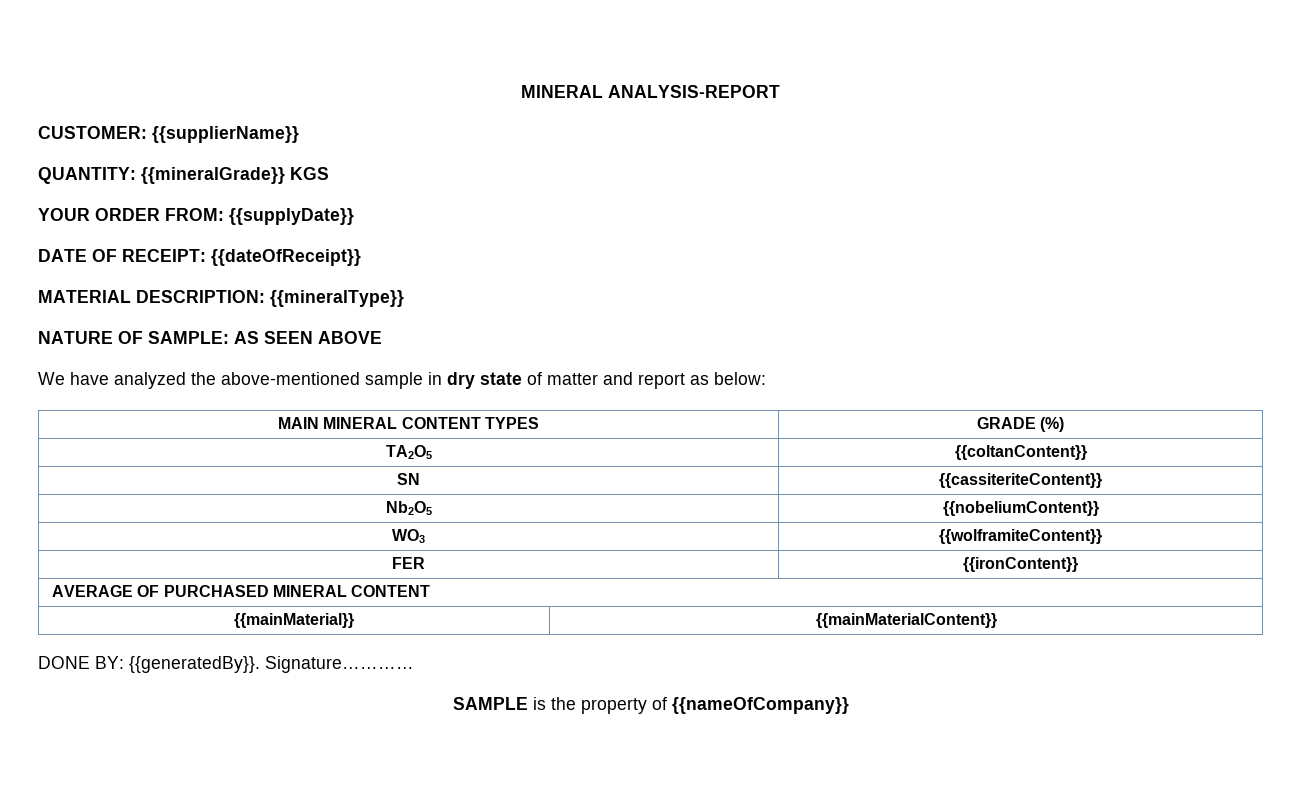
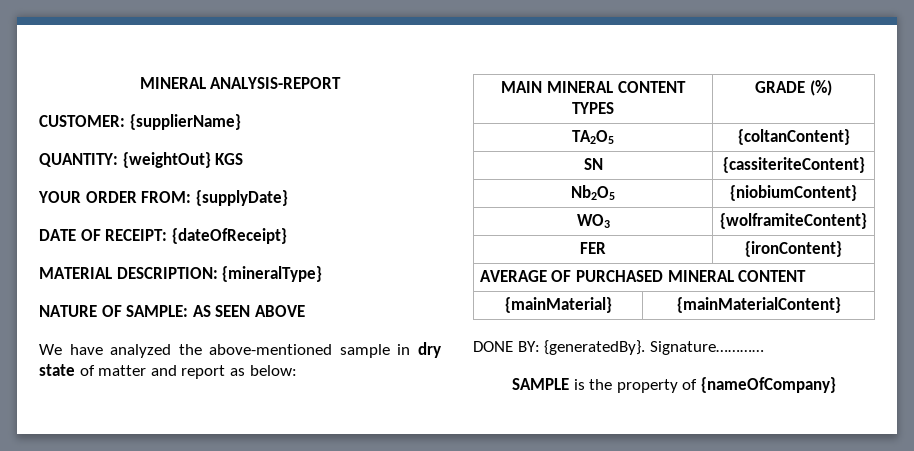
- CUSTOMER: {{supplierName}}
+ CUSTOMER: {supplierName}
- QUANTITY: {{mineralGrade}} KGS
+ QUANTITY: {weightOut} KGS
- YOUR ORDER FROM: {{supplyDate}}
+ YOUR ORDER FROM: {supplyDate}
- DATE OF RECEIPT: {{dateOfReceipt}}
+ DATE OF RECEIPT: {dateOfReceipt}
- MATERIAL DESCRIPTION: {{mineralType}}
+ MATERIAL DESCRIPTION: {mineralType}
- TA2O5 | {{coltanContent}}
+ TA2O5 | {coltanContent}
- SN | {{cassiteriteContent}}
+ SN | {cassiteriteContent}
- Nb2O5 | {{nobeliumContent}}
+ Nb2O5 | {niobiumContent}
- WO3 | {{wolframiteContent}}
+ WO3 | {wolframiteContent}
- FER | {{ironContent}}
+ FER | {ironContent}
- {{mainMaterial}} | {{mainMaterialContent}}
+ {mainMaterial} | {mainMaterialContent}
- DONE BY: {{generatedBy}}.
+ DONE BY: {generatedBy}.
- SAMPLE is the property of {{nameOfCompany}}
+ SAMPLE is the property of {nameOfCompany}

